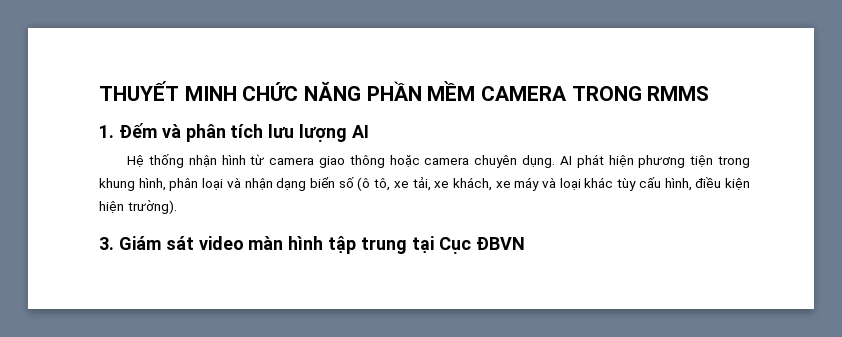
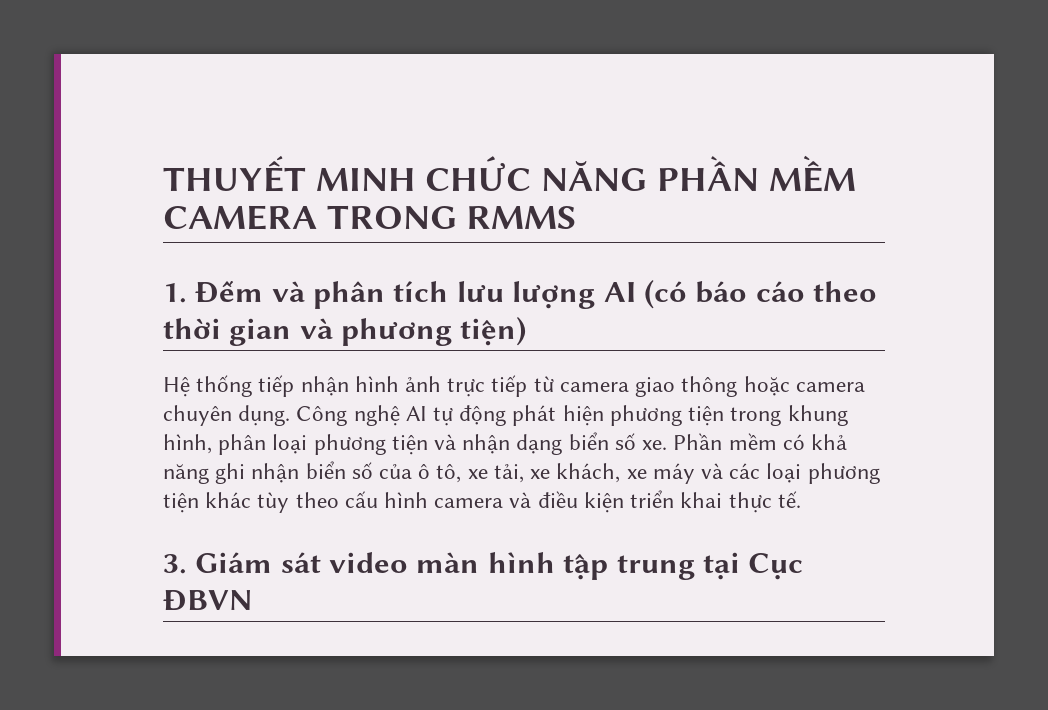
- 1. Đếm và phân tích lưu lượng AI
+ 1. Đếm và phân tích lưu lượng AI (có báo cáo theo thời gian và phương tiện)
- Hệ thống nhận hình từ camera giao thông hoặc camera chuyên dụng.
+ Hệ thống tiếp nhận hình ảnh trực tiếp từ camera giao thông hoặc camera chuyên dụng.
- AI phát hiện phương tiện trong khung hình, phân loại và nhận dạng biển số (ô tô, xe tải, xe khách, xe máy và loại khác tùy cấu hình, điều kiện hiện trường).
+ Công nghệ AI tự động phát hiện phương tiện trong khung hình, phân loại phương tiện và nhận dạng biển số xe. Phần mềm có khả năng ghi nhận biển số của ô tô, xe tải, xe khách, xe máy và các loại phương tiện khác tùy theo cấu hình camera và điều kiện triển khai thực tế.

